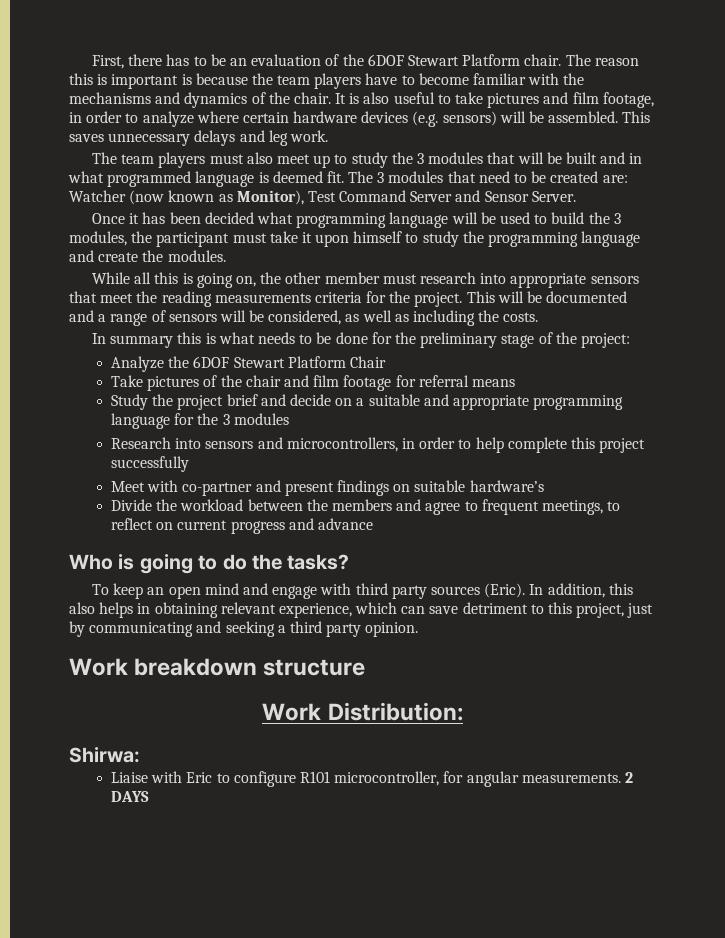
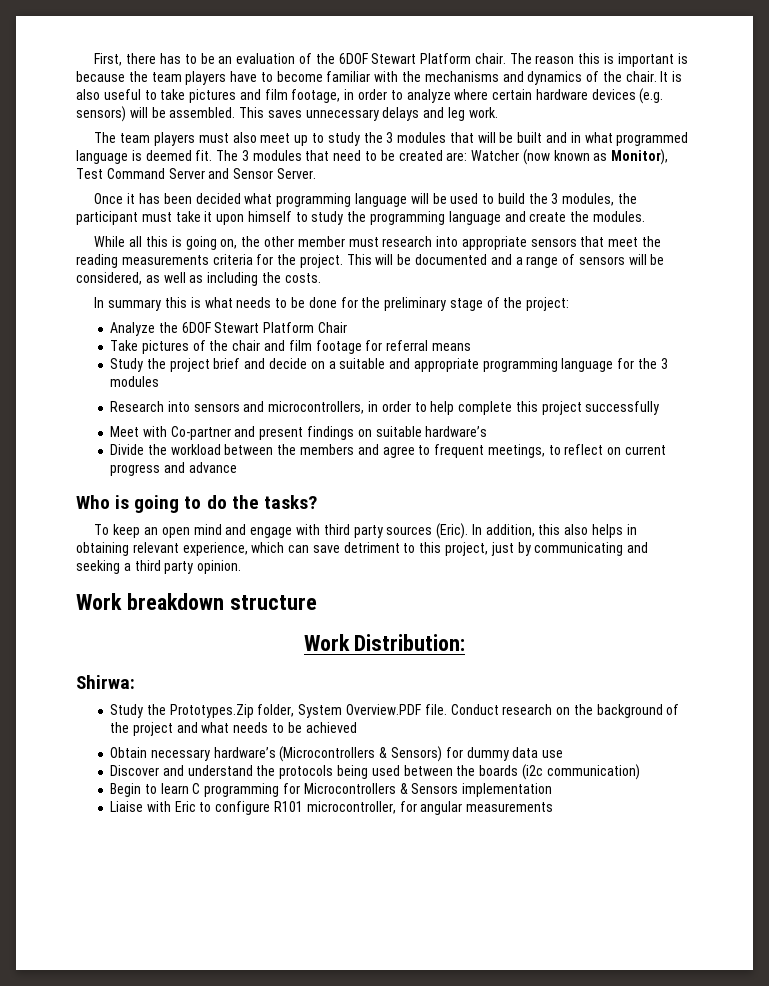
- Meet with co-partner and present findings on suitable hardware’s
+ Meet with Co-partner and present findings on suitable hardware’s
+ Study the Prototypes.Zip folder, System Overview.PDF file. Conduct research on the background of the project and what needs to be achieved
+ Obtain necessary hardware’s (Microcontrollers & Sensors) for dummy data use
+ Discover and understand the protocols being used between the boards (i2c communication)
+ Begin to learn C programming for Microcontrollers & Sensors implementation
- Liaise with Eric to configure R101 microcontroller, for angular measurements. 2 DAYS
+ Liaise with Eric to configure R101 microcontroller, for angular measurements

